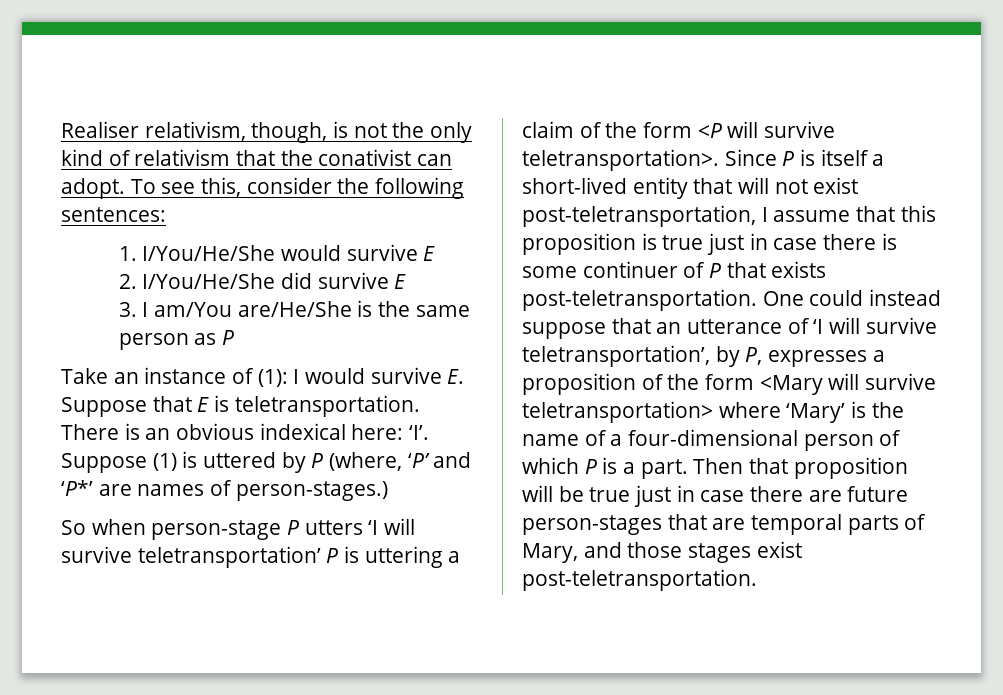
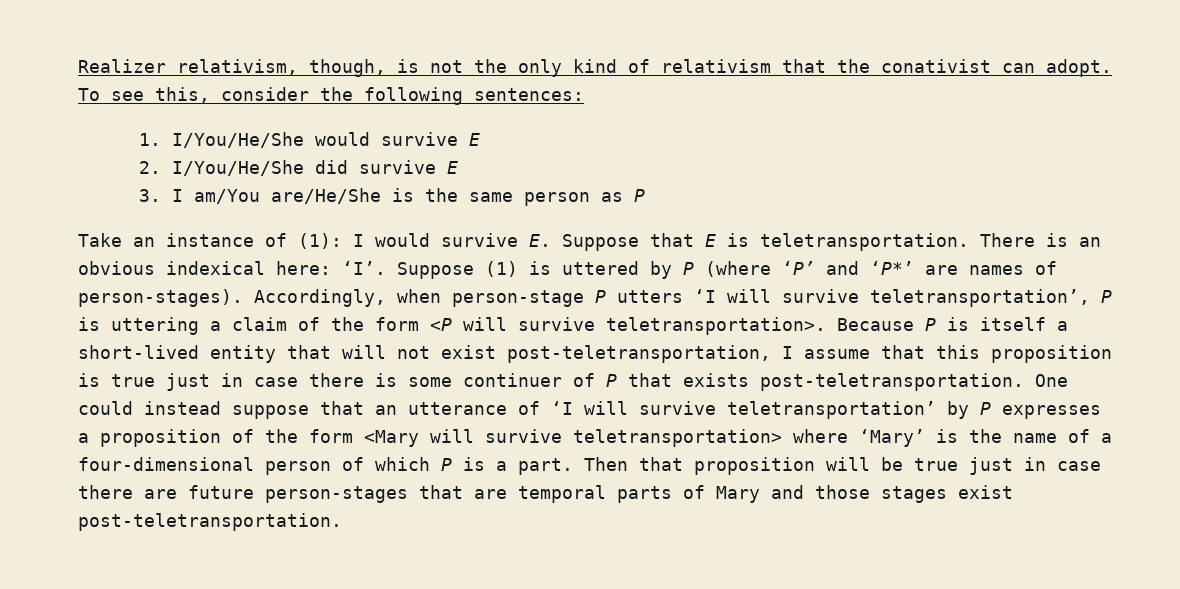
- Realiser relativism, though, is not the only kind of relativism that the conativist can adopt.
+ Realizer relativism, though, is not the only kind of relativism that the conativist can adopt.
- There is an obvious indexical here: ‘I’. Suppose (1) is uttered by P (where, ‘P’ and ‘P*’ are names of person-stages.)
- So when person-stage P utters ‘I will survive teletransportation’ P is uttering a claim of the form <P will survive teletransportation>.
+ There is an obvious indexical here: ‘I’. Suppose (1) is uttered by P (where ‘P’ and ‘P*’ are names of person-stages). Accordingly, when person-stage P utters ‘I will survive teletransportation’, P is uttering a claim of the form <P will survive teletransportation>.
- Since P is itself a short-lived entity that will not exist post-teletransportation, I assume that this proposition is true just in case there is some continuer of P that exists post-teletransportation.
+ Because P is itself a short-lived entity that will not exist post-teletransportation, I assume that this proposition is true just in case there is some continuer of P that exists post-teletransportation.
- One could instead suppose that an utterance of ‘I will survive teletransportation’, by P, expresses a proposition of the form <Mary will survive teletransportation> where ‘Mary’ is the name of a four-dimensional person of which P is a part.
+ One could instead suppose that an utterance of ‘I will survive teletransportation’ by P expresses a proposition of the form <Mary will survive teletransportation> where ‘Mary’ is the name of a four-dimensional person of which P is a part.
- Then that proposition will be true just in case there are future person-stages that are temporal parts of Mary, and those stages exist post-teletransportation.
+ Then that proposition will be true just in case there are future person-stages that are temporal parts of Mary and those stages exist post-teletransportation.

